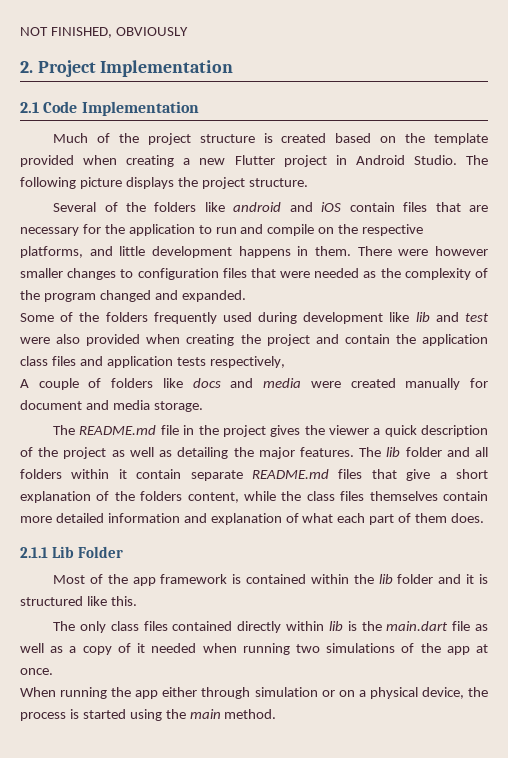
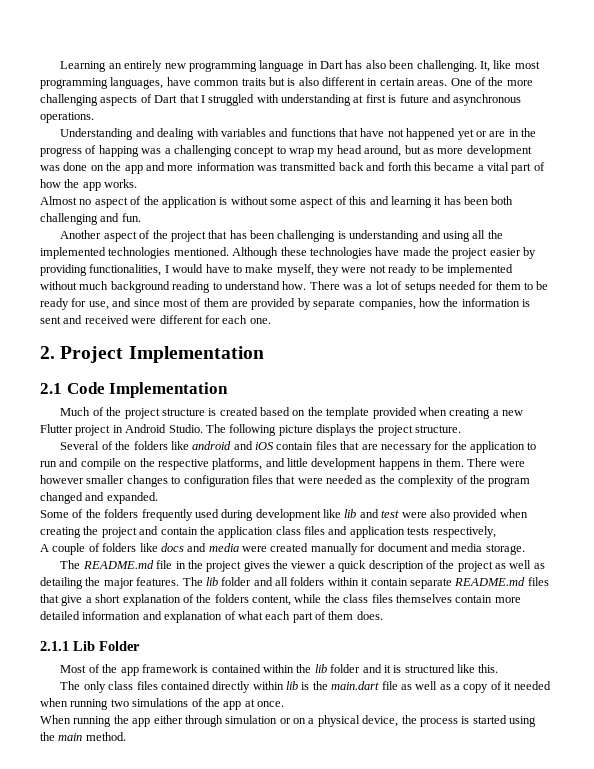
- NOT FINISHED, OBVIOUSLY
+ Learning an entirely new programming language in Dart has also been challenging. It, like most programming languages, have common traits but is also different in certain areas. One of the more challenging aspects of Dart that I struggled with understanding at first is future and asynchronous operations.
+ Understanding and dealing with variables and functions that have not happened yet or are in the progress of happing was a challenging concept to wrap my head around, but as more development was done on the app and more information was transmitted back and forth this became a vital part of how the app works.
+ Almost no aspect of the application is without some aspect of this and learning it has been both challenging and fun.
+ Another aspect of the project that has been challenging is understanding and using all the implemented technologies mentioned. Although these technologies have made the project easier by providing functionalities, I would have to make myself, they were not ready to be implemented without much background reading to understand how. There was a lot of setups needed for them to be ready for use, and since most of them are provided by separate companies, how the information is sent and received were different for each one.

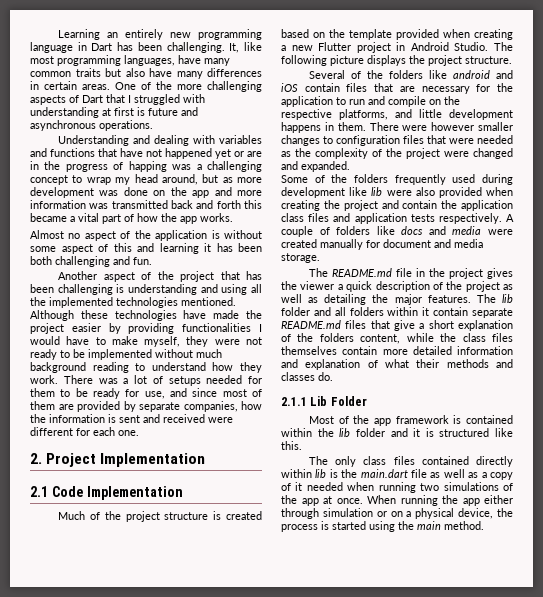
- Learning an entirely new programming language in Dart has also been challenging.
+ Learning an entirely new programming language in Dart has been challenging.
- It, like most programming languages, have common traits but is also different in certain areas.
+ It, like most programming languages, have many common traits but also have many differences in certain areas.
- Although these technologies have made the project easier by providing functionalities, I would have to make myself, they were not ready to be implemented without much background reading to understand how.
+ Although these technologies have made the project easier by providing functionalities I would have to make myself, they were not ready to be implemented without much background reading to understand how they work.
- There were however smaller changes to configuration files that were needed as the complexity of the program changed and expanded.
+ There were however smaller changes to configuration files that were needed as the complexity of the project were changed and expanded.
- Some of the folders frequently used during development like lib and test were also provided when creating the project and contain the application class files and application tests respectively,
- A couple of folders like docs and media were created manually for document and media storage.
+ Some of the folders frequently used during development like lib were also provided when creating the project and contain the application class files and application tests respectively. A couple of folders like docs and media were created manually for document and media storage.
- The lib folder and all folders within it contain separate README.md files that give a short explanation of the folders content, while the class files themselves contain more detailed information and explanation of what each part of them does.
+ The lib folder and all folders within it contain separate README.md files that give a short explanation of the folders content, while the class files themselves contain more detailed information and explanation of what their methods and classes do.
- The only class files contained directly within lib is the main.dart file as well as a copy of it needed when running two simulations of the app at once.
- When running the app either through simulation or on a physical device, the process is started using the main method.
+ The only class files contained directly within lib is the main.dart file as well as a copy of it needed when running two simulations of the app at once. When running the app either through simulation or on a physical device, the process is started using the main method.

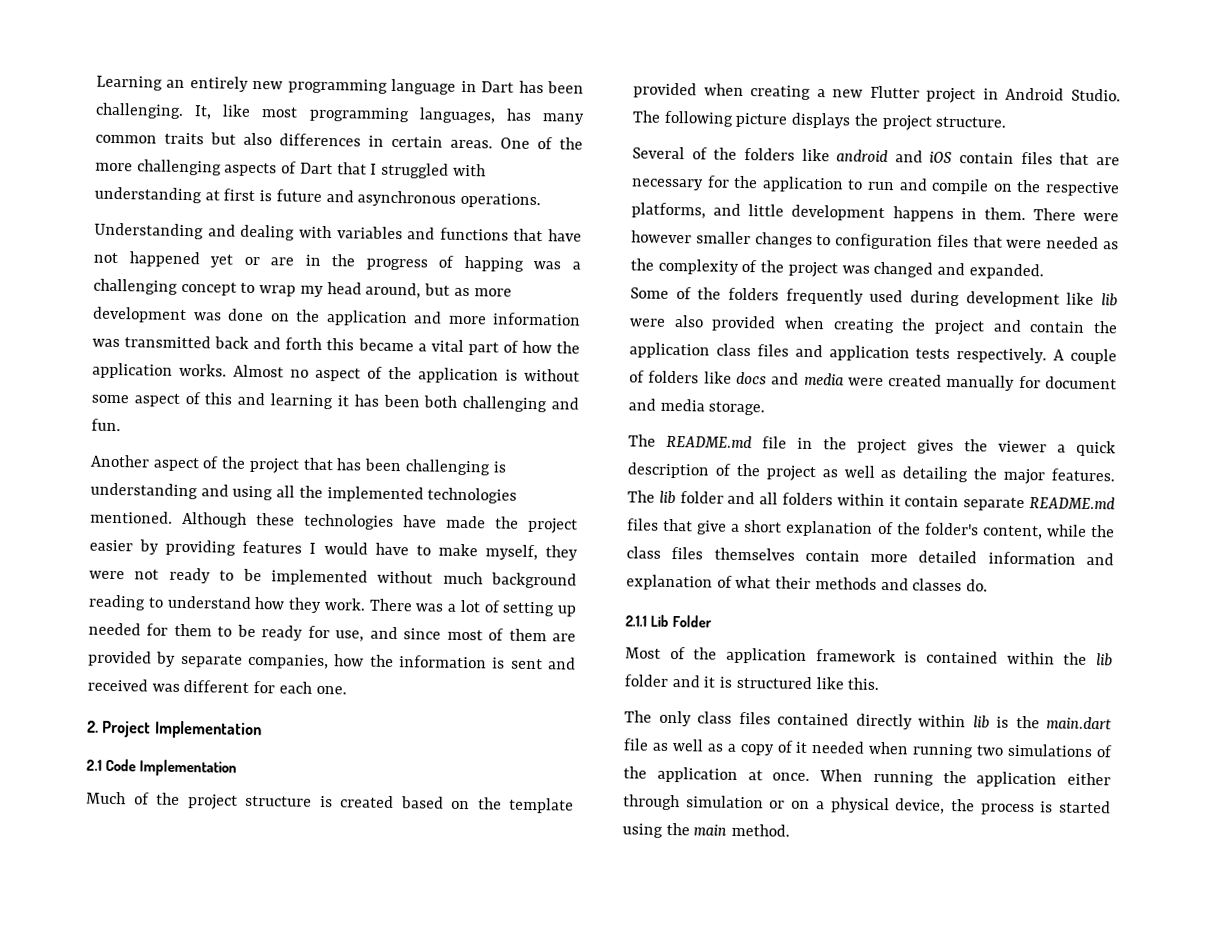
- It, like most programming languages, have many common traits but also have many differences in certain areas.
+ It, like most programming languages, has many common traits but also differences in certain areas.
- Understanding and dealing with variables and functions that have not happened yet or are in the progress of happing was a challenging concept to wrap my head around, but as more development was done on the app and more information was transmitted back and forth this became a vital part of how the app works.
- Almost no aspect of the application is without some aspect of this and learning it has been both challenging and fun.
+ Understanding and dealing with variables and functions that have not happened yet or are in the progress of happing was a challenging concept to wrap my head around, but as more development was done on the application and more information was transmitted back and forth this became a vital part of how the application works. Almost no aspect of the application is without some aspect of this and learning it has been both challenging and fun.
- Although these technologies have made the project easier by providing functionalities I would have to make myself, they were not ready to be implemented without much background reading to understand how they work.
+ Although these technologies have made the project easier by providing features I would have to make myself, they were not ready to be implemented without much background reading to understand how they work.
- There was a lot of setups needed for them to be ready for use, and since most of them are provided by separate companies, how the information is sent and received were different for each one.
+ There was a lot of setting up needed for them to be ready for use, and since most of them are provided by separate companies, how the information is sent and received was different for each one.
- There were however smaller changes to configuration files that were needed as the complexity of the project were changed and expanded.
+ There were however smaller changes to configuration files that were needed as the complexity of the project was changed and expanded.
- The lib folder and all folders within it contain separate README.md files that give a short explanation of the folders content, while the class files themselves contain more detailed information and explanation of what their methods and classes do.
+ The lib folder and all folders within it contain separate README.md files that give a short explanation of the folder's content, while the class files themselves contain more detailed information and explanation of what their methods and classes do.
- Most of the app framework is contained within the lib folder and it is structured like this.
+ Most of the application framework is contained within the lib folder and it is structured like this.
- The only class files contained directly within lib is the main.dart file as well as a copy of it needed when running two simulations of the app at once.
+ The only class files contained directly within lib is the main.dart file as well as a copy of it needed when running two simulations of the application at once.
- When running the app either through simulation or on a physical device, the process is started using the main method.
+ When running the application either through simulation or on a physical device, the process is started using the main method.

